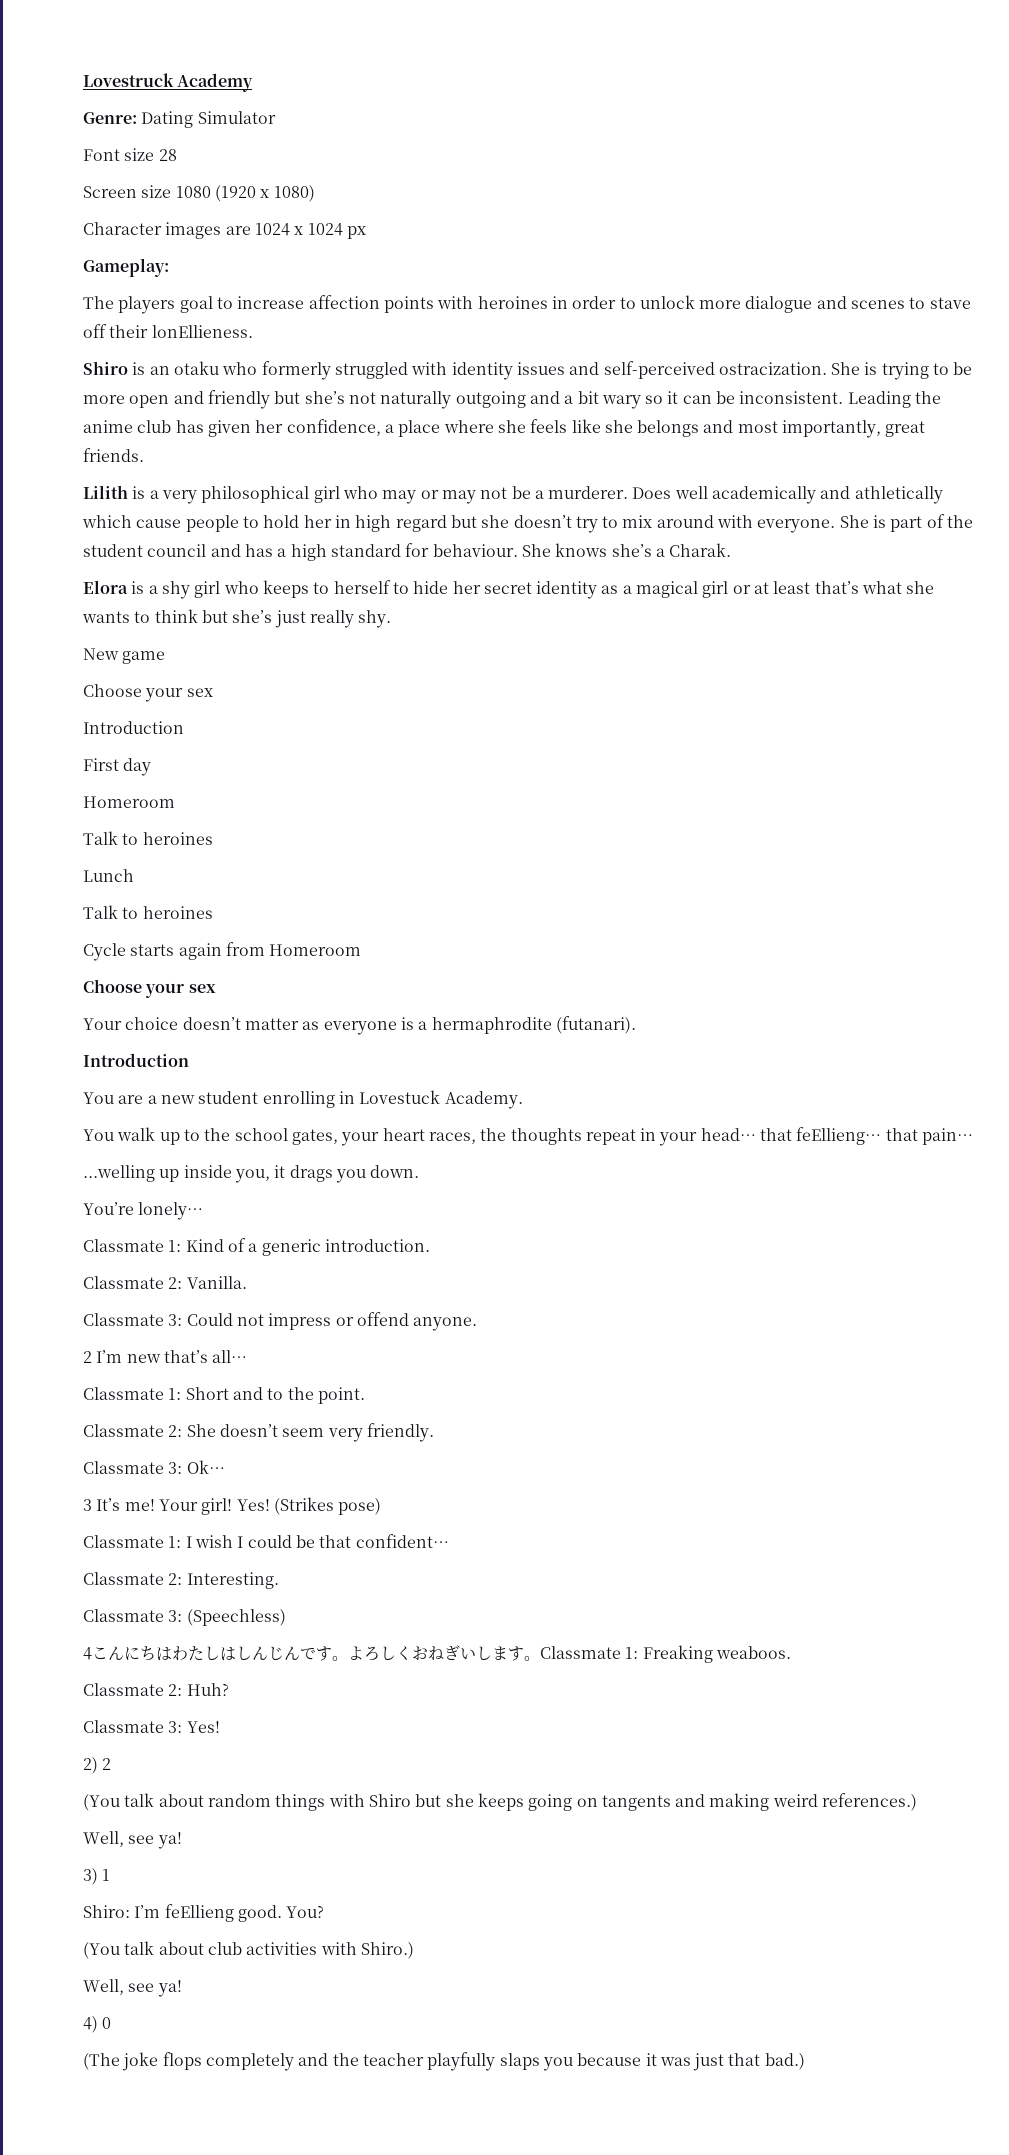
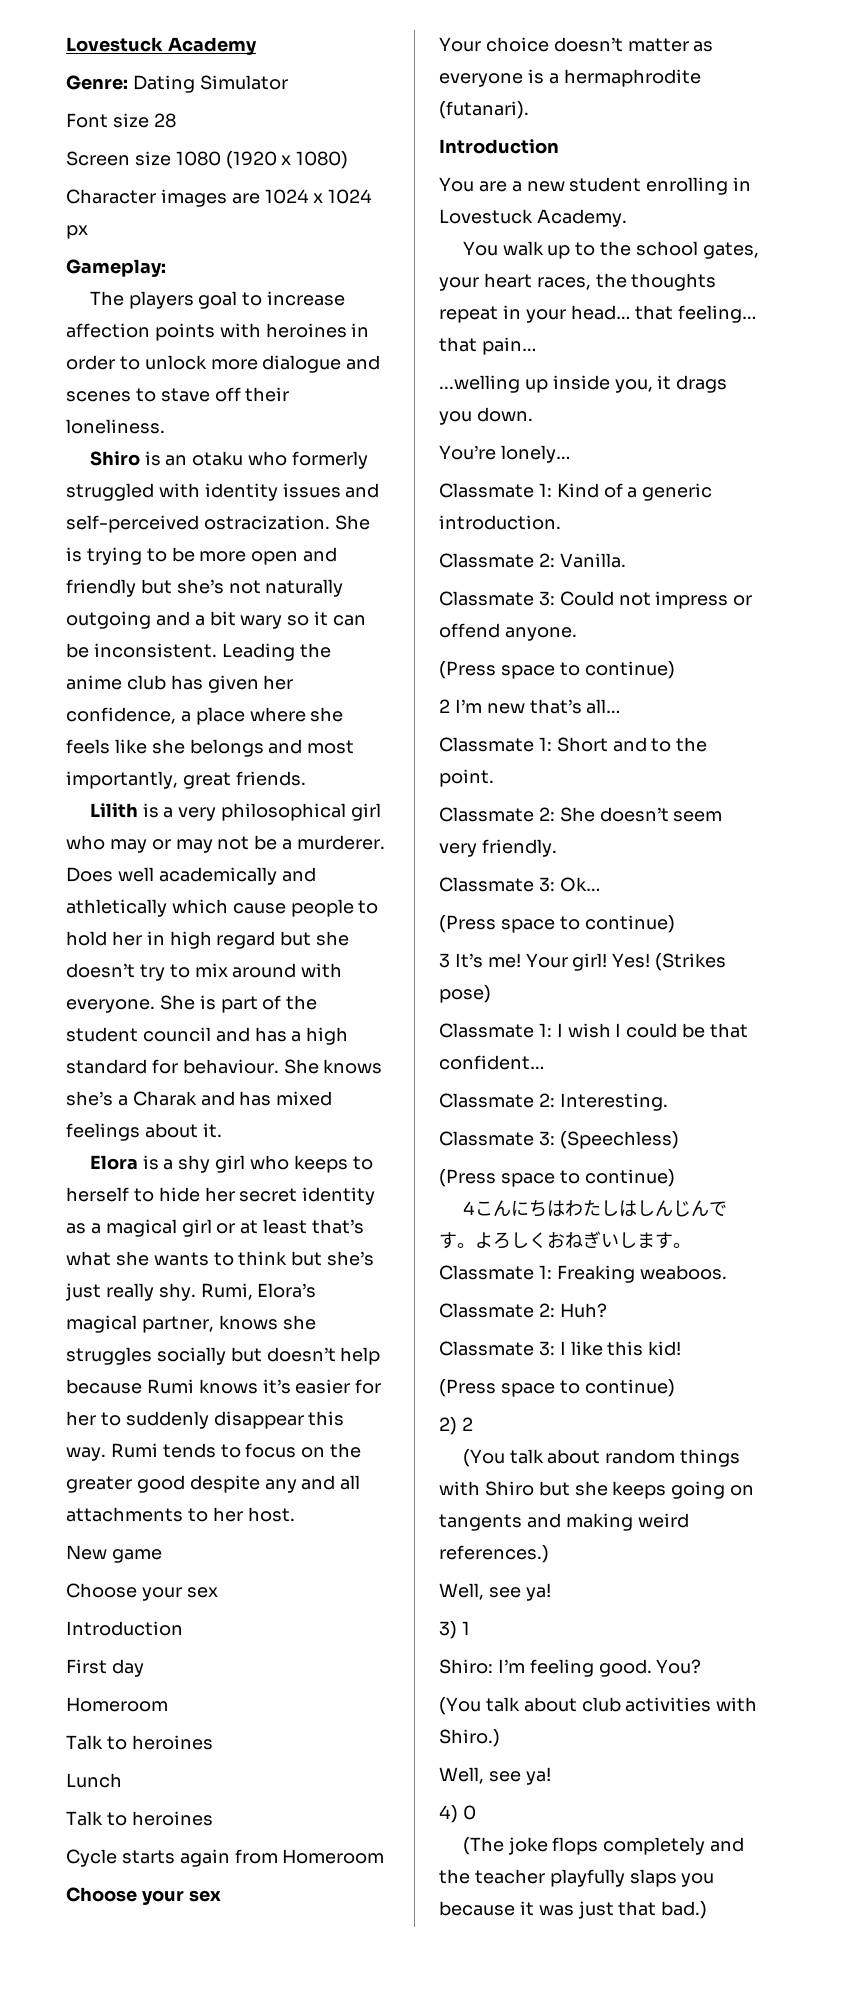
- Lovestruck Academy
+ Lovestuck Academy
- The players goal to increase affection points with heroines in order to unlock more dialogue and scenes to stave off their lonEllieness.
+ The players goal to increase affection points with heroines in order to unlock more dialogue and scenes to stave off their loneliness.
- She knows she’s a Charak.
+ She knows she’s a Charak and has mixed feelings about it.
+ Rumi, Elora’s magical partner, knows she struggles socially but doesn’t help because Rumi knows it’s easier for her to suddenly disappear this way. Rumi tends to focus on the greater good despite any and all attachments to her host.
- You walk up to the school gates, your heart races, the thoughts repeat in your head… that feEllieng… that pain…
+ You walk up to the school gates, your heart races, the thoughts repeat in your head… that feeling… that pain…
  Classmate 3: Could not impress or offend anyone.
+ (Press space to continue)
  Classmate 3: Ok…
+ (Press space to continue)
  Classmate 3: (Speechless)
+ (Press space to continue)
- Classmate 3: Yes!
+ Classmate 3: I like this kid!
+ (Press space to continue)
- Shiro: I’m feEllieng good.
+ Shiro: I’m feeling good.

